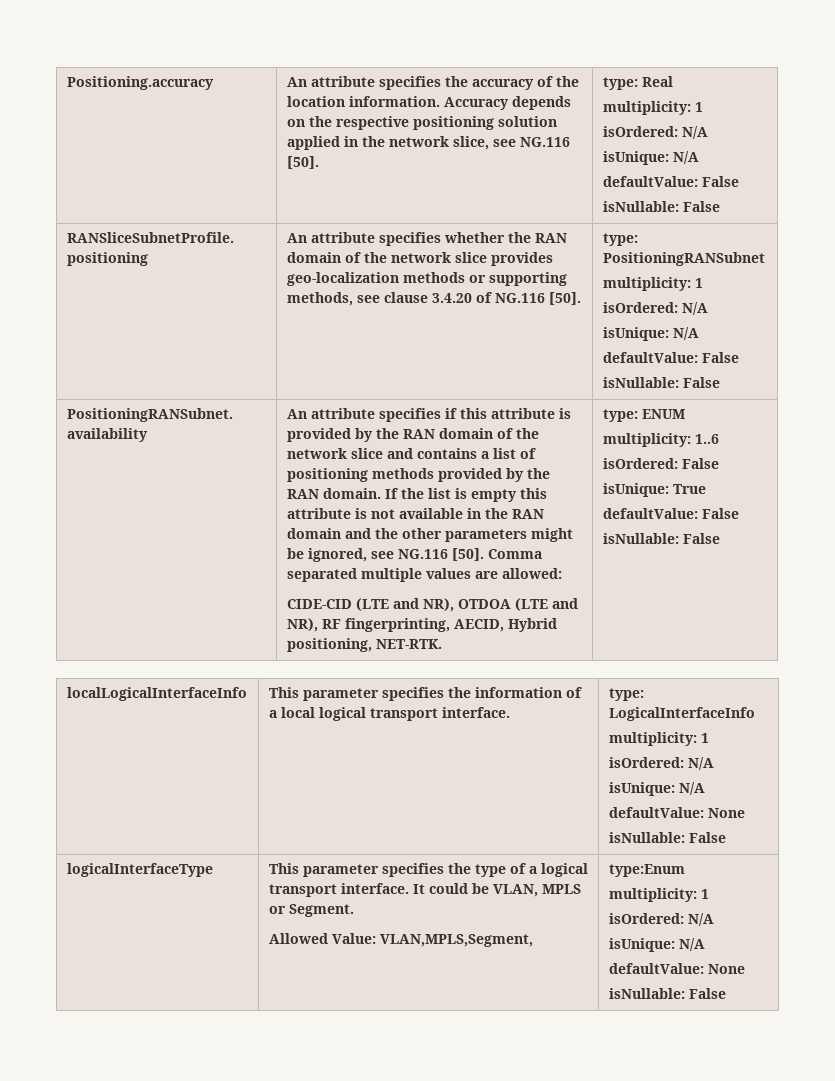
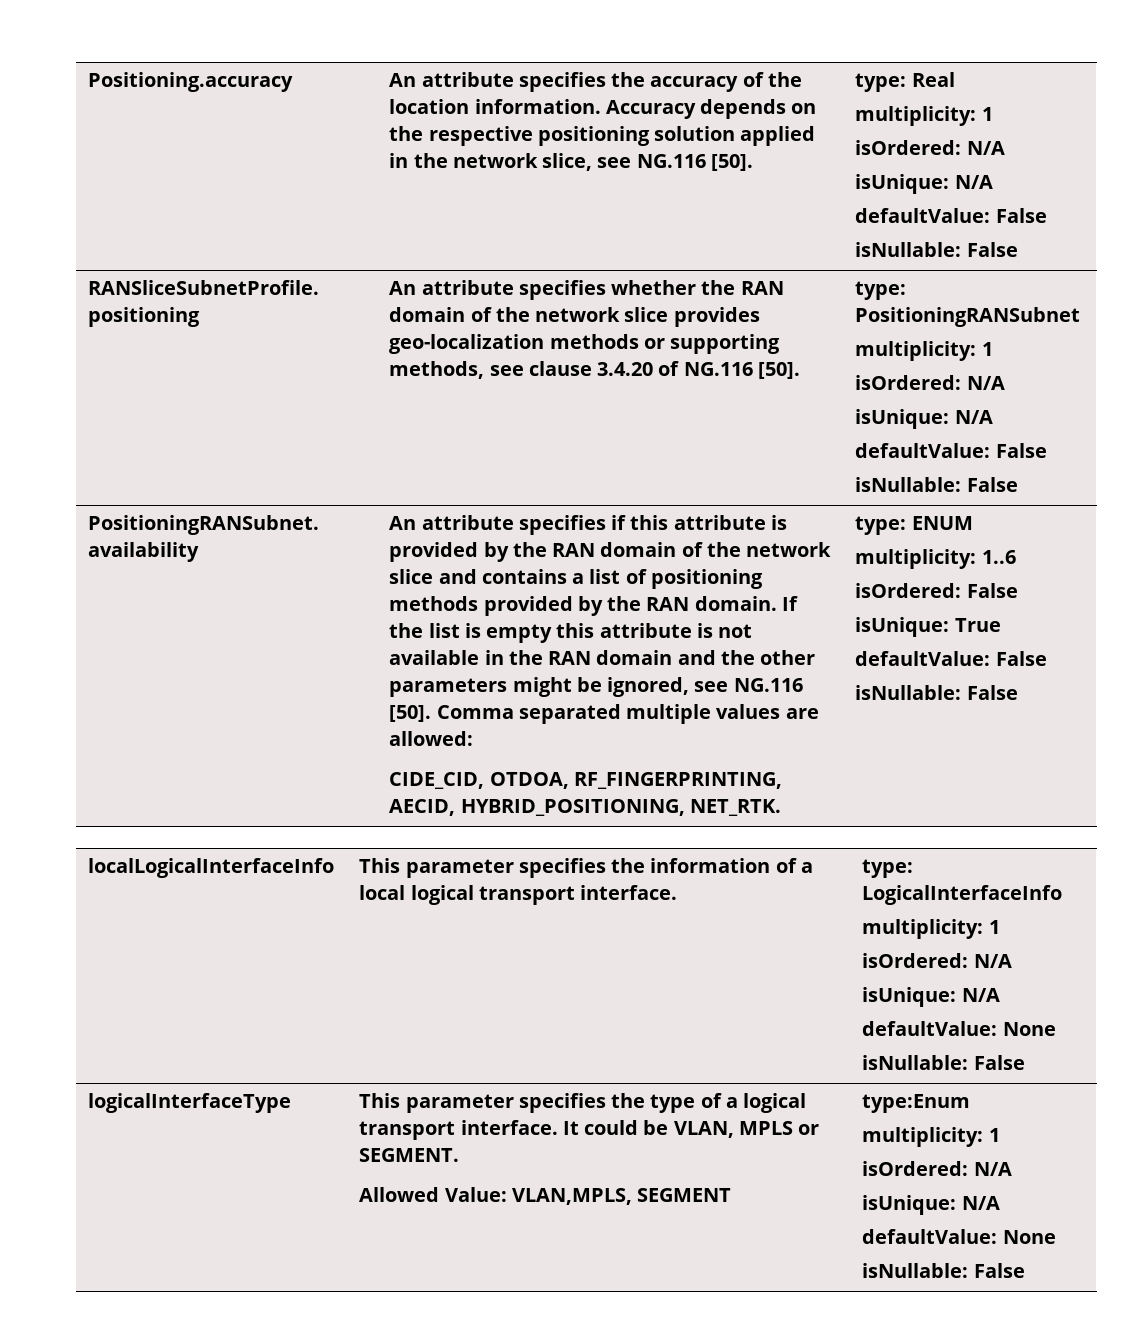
- CIDE-CID (LTE and NR), OTDOA (LTE and NR), RF fingerprinting, AECID, Hybrid positioning, NET-RTK.
+ CIDE_CID, OTDOA, RF_FINGERPRINTING, AECID, HYBRID_POSITIONING, NET_RTK.
- logicalInterfaceType | This parameter specifies the type of a logical transport interface. It could be VLAN, MPLS or Segment.
- Allowed Value: VLAN,MPLS,Segment, | type:Enum
+ logicalInterfaceType | This parameter specifies the type of a logical transport interface. It could be VLAN, MPLS or SEGMENT.
+ Allowed Value: VLAN,MPLS, SEGMENT | type:Enum

